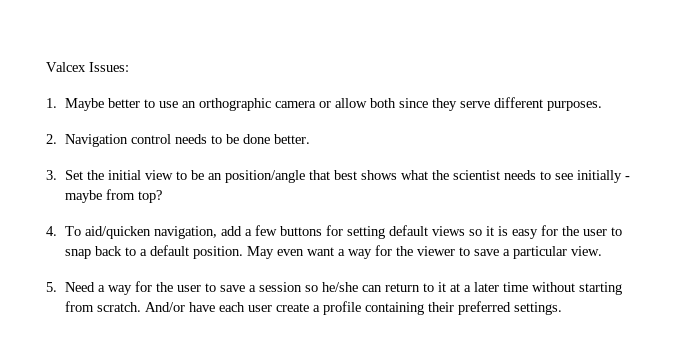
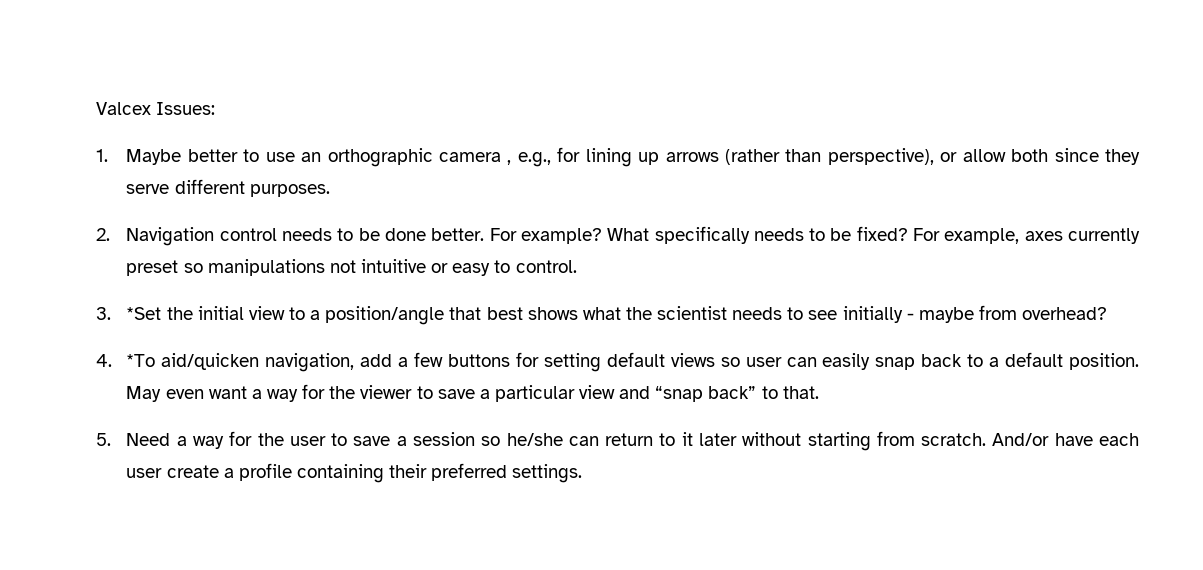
- 1. Maybe better to use an orthographic camera or allow both since they serve different purposes.
+ 1. Maybe better to use an orthographic camera , e.g., for lining up arrows (rather than perspective), or allow both since they serve different purposes.
+ For example? What specifically needs to be fixed? For example, axes currently preset so manipulations not intuitive or easy to control.
- 3. Set the initial view to be an position/angle that best shows what the scientist needs to see initially - maybe from top?
+ 3. *Set the initial view to a position/angle that best shows what the scientist needs to see initially - maybe from overhead?
- 4. To aid/quicken navigation, add a few buttons for setting default views so it is easy for the user to snap back to a default position.
+ 4. *To aid/quicken navigation, add a few buttons for setting default views so user can easily snap back to a default position.
- May even want a way for the viewer to save a particular view.
+ May even want a way for the viewer to save a particular view and “snap back” to that.
- 5. Need a way for the user to save a session so he/she can return to it at a later time without starting from scratch.
+ 5. Need a way for the user to save a session so he/she can return to it later without starting from scratch.

